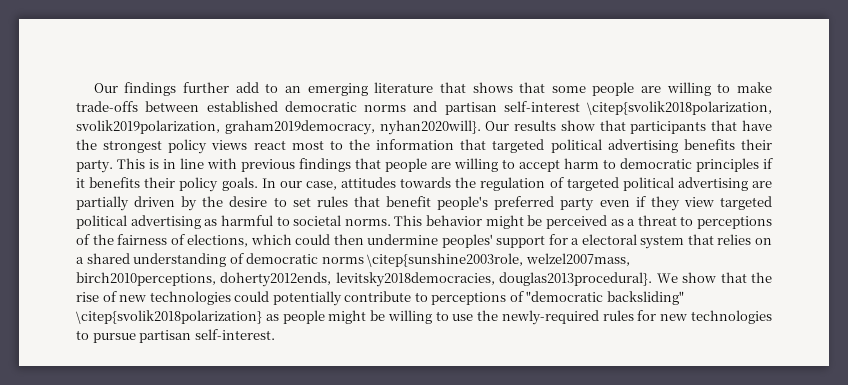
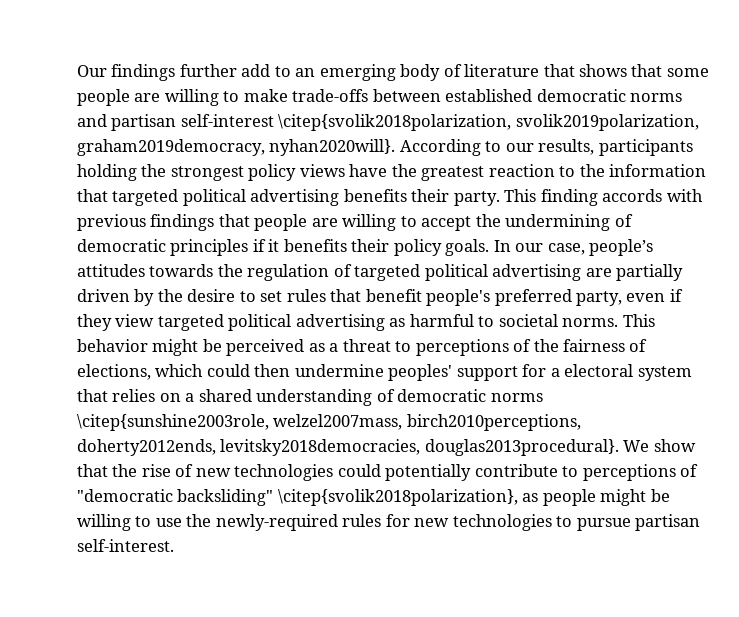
- Our findings further add to an emerging literature that shows that some people are willing to make trade-offs between established democratic norms and partisan self-interest \citep{svolik2018polarization, svolik2019polarization, graham2019democracy, nyhan2020will}.
+ Our findings further add to an emerging body of literature that shows that some people are willing to make trade-offs between established democratic norms and partisan self-interest \citep{svolik2018polarization, svolik2019polarization, graham2019democracy, nyhan2020will}.
- Our results show that participants that have the strongest policy views react most to the information that targeted political advertising benefits their party.
+ According to our results, participants holding the strongest policy views have the greatest reaction to the information that targeted political advertising benefits their party.
- This is in line with previous findings that people are willing to accept harm to democratic principles if it benefits their policy goals.
+ This finding accords with previous findings that people are willing to accept the undermining of democratic principles if it benefits their policy goals.
- In our case, attitudes towards the regulation of targeted political advertising are partially driven by the desire to set rules that benefit people's preferred party even if they view targeted political advertising as harmful to societal norms.
+ In our case, people’s attitudes towards the regulation of targeted political advertising are partially driven by the desire to set rules that benefit people's preferred party, even if they view targeted political advertising as harmful to societal norms.
- We show that the rise of new technologies could potentially contribute to perceptions of "democratic backsliding" \citep{svolik2018polarization} as people might be willing to use the newly-required rules for new technologies to pursue partisan self-interest.
+ We show that the rise of new technologies could potentially contribute to perceptions of "democratic backsliding" \citep{svolik2018polarization}, as people might be willing to use the newly-required rules for new technologies to pursue partisan self-interest.

